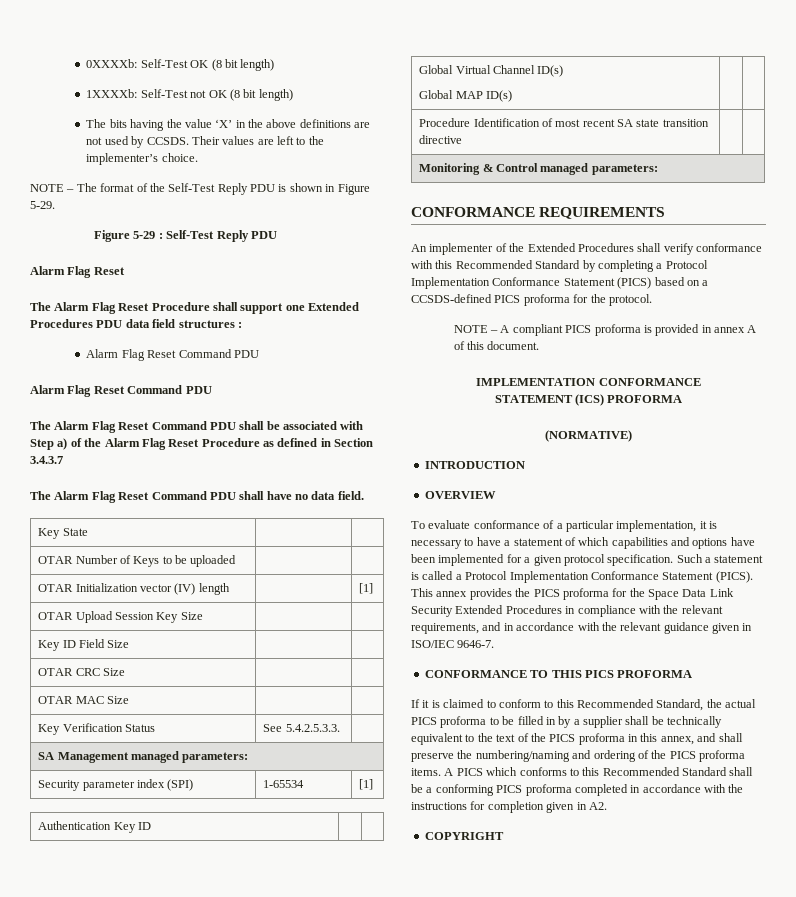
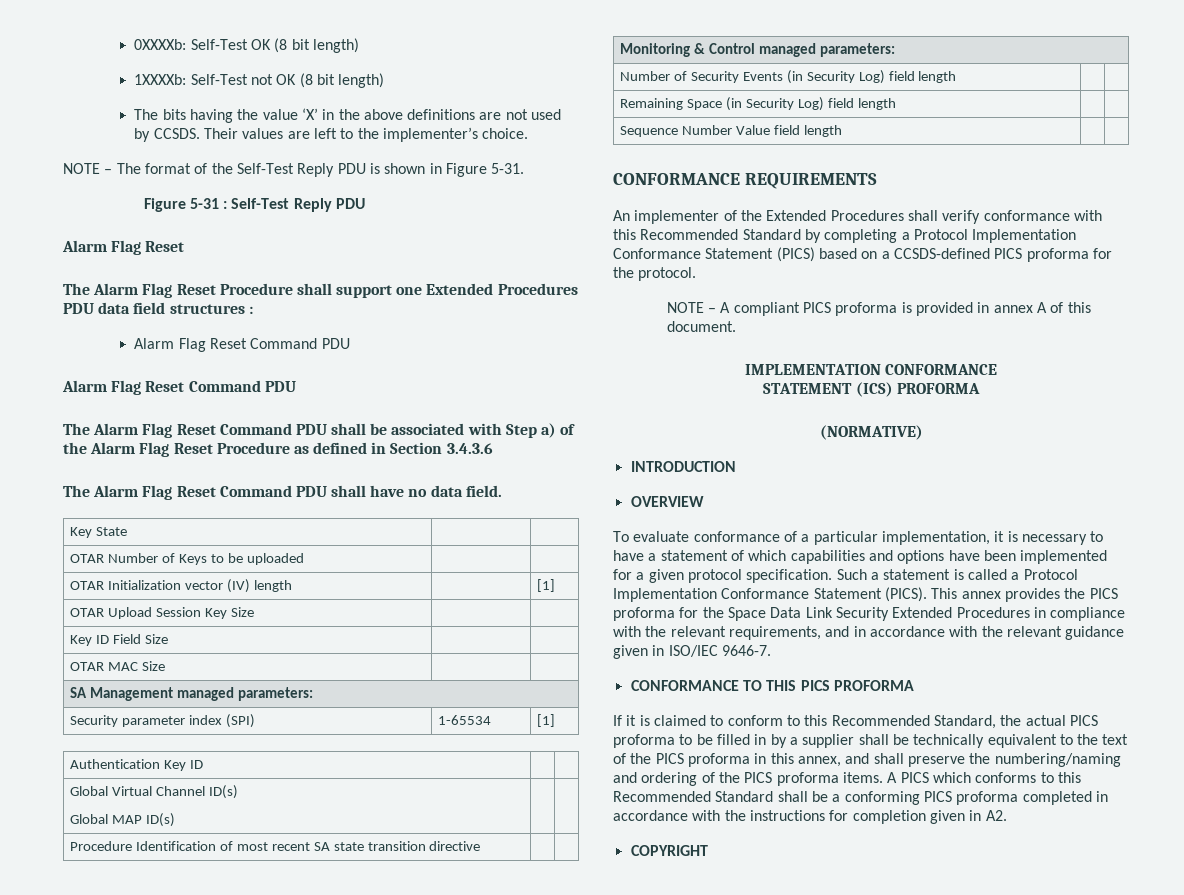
- NOTE – The format of the Self-Test Reply PDU is shown in Figure 5-29.
- Figure 5-29 : Self-Test Reply PDU
+ NOTE – The format of the Self-Test Reply PDU is shown in Figure 5-31.
+ Figure 5-31 : Self-Test Reply PDU
- The Alarm Flag Reset Command PDU shall be associated with Step a) of the Alarm Flag Reset Procedure as defined in Section 3.4.3.7
+ The Alarm Flag Reset Command PDU shall be associated with Step a) of the Alarm Flag Reset Procedure as defined in Section 3.4.3.6
- OTAR CRC Size | |
- Key Verification Status | See 5.4.2.5.3.3. |
+ Number of Security Events (in Security Log) field length | |
+ Remaining Space (in Security Log) field length | |
+ Sequence Number Value field length | |

